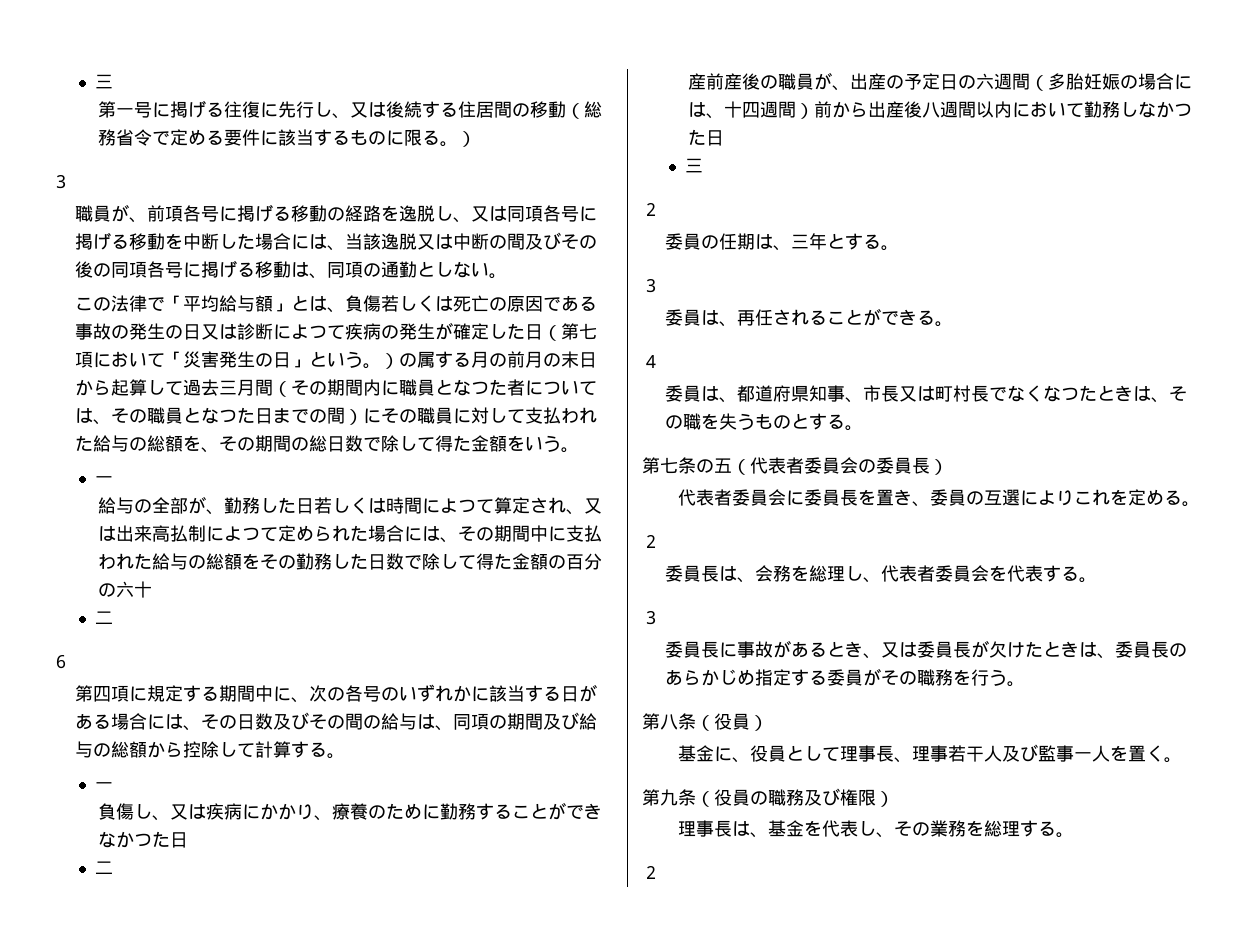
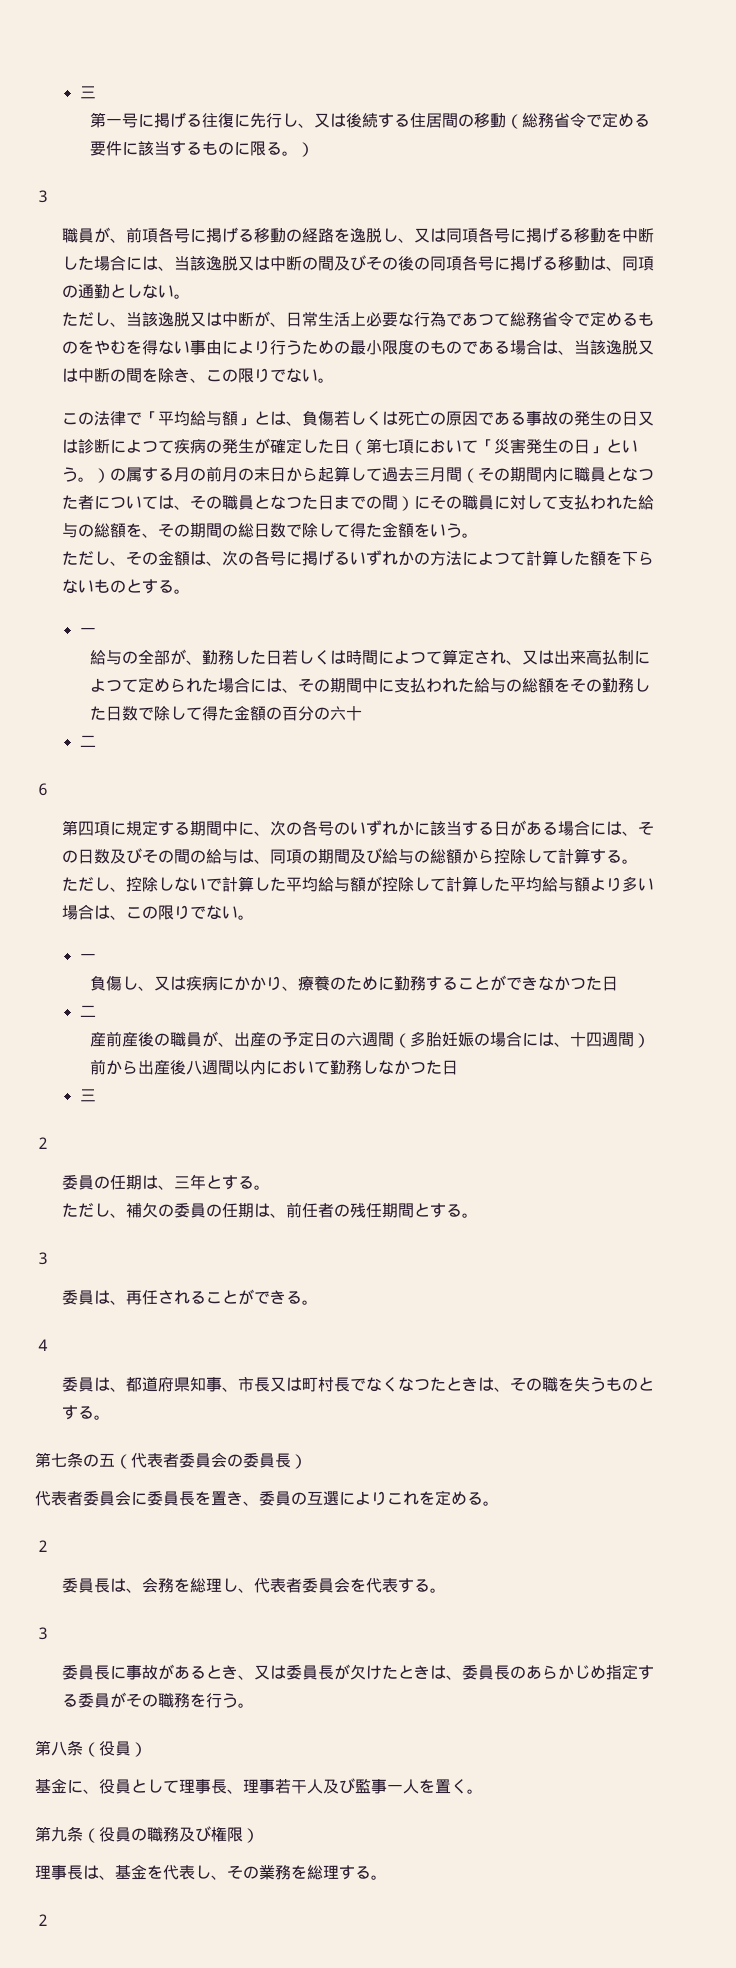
+ ただし、当該逸脱又は中断が、日常生活上必要な行為であつて総務省令で定めるものをやむを得ない事由により行うための最小限度のものである場合は、当該逸脱又は中断の間を除き、この限りでない。
+ ただし、その金額は、次の各号に掲げるいずれかの方法によつて計算した額を下らないものとする。
+ ただし、控除しないで計算した平均給与額が控除して計算した平均給与額より多い場合は、この限りでない。
+ ただし、補欠の委員の任期は、前任者の残任期間とする。

